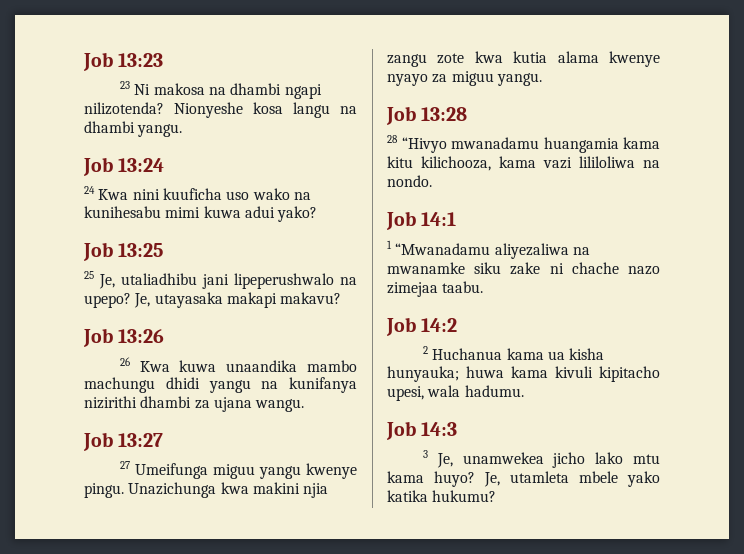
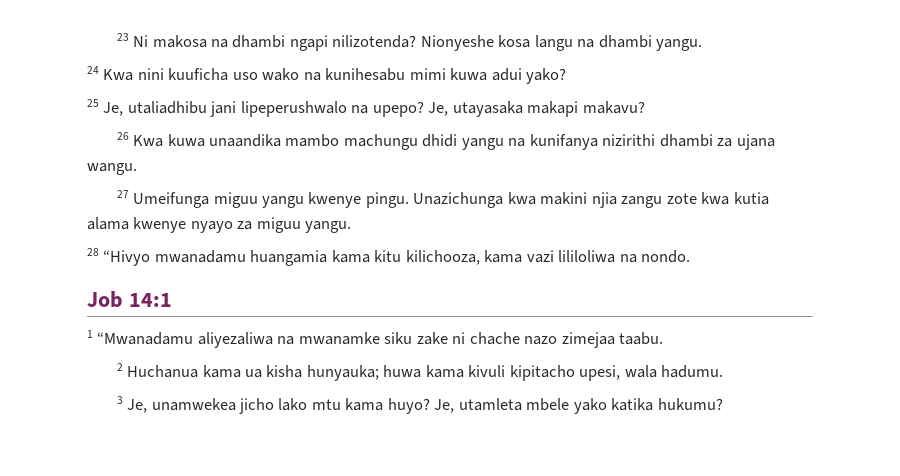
- Job 13:23
- Job 13:24
- Job 13:25
- Job 13:26
- Job 13:27
- Job 13:28
- Job 14:2
- Job 14:3

